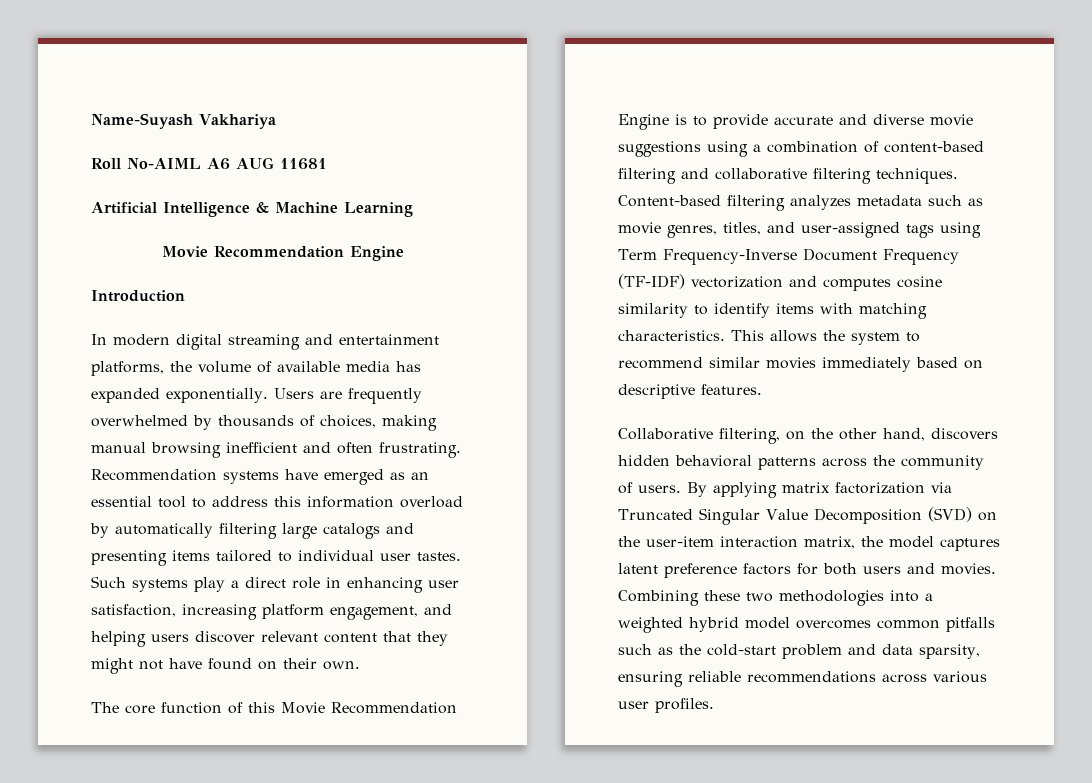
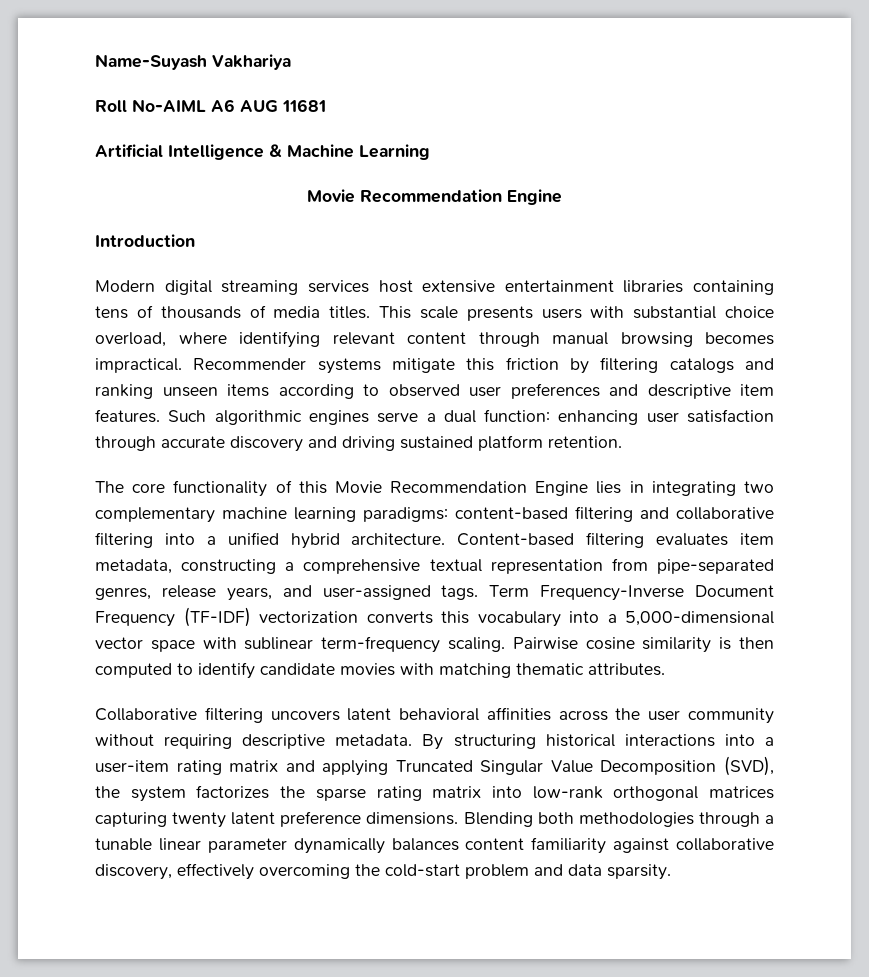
- In modern digital streaming and entertainment platforms, the volume of available media has expanded exponentially. Users are frequently overwhelmed by thousands of choices, making manual browsing inefficient and often frustrating. Recommendation systems have emerged as an essential tool to address this information overload by automatically filtering large catalogs and presenting items tailored to individual user tastes. Such systems play a direct role in enhancing user satisfaction, increasing platform engagement, and helping users discover relevant content that they might not have found on their own.
+ Modern digital streaming services host extensive entertainment libraries containing tens of thousands of media titles. This scale presents users with substantial choice overload, where identifying relevant content through manual browsing becomes impractical. Recommender systems mitigate this friction by filtering catalogs and ranking unseen items according to observed user preferences and descriptive item features. Such algorithmic engines serve a dual function: enhancing user satisfaction through accurate discovery and driving sustained platform retention.
- The core function of this Movie Recommendation Engine is to provide accurate and diverse movie suggestions using a combination of content-based filtering and collaborative filtering techniques. Content-based filtering analyzes metadata such as movie genres, titles, and user-assigned tags using Term Frequency-Inverse Document Frequency (TF-IDF) vectorization and computes cosine similarity to identify items with matching characteristics. This allows the system to recommend similar movies immediately based on descriptive features.
- Collaborative filtering, on the other hand, discovers hidden behavioral patterns across the community of users. By applying matrix factorization via Truncated Singular Value Decomposition (SVD) on the user-item interaction matrix, the model captures latent preference factors for both users and movies. Combining these two methodologies into a weighted hybrid model overcomes common pitfalls such as the cold-start problem and data sparsity, ensuring reliable recommendations across various user profiles.
+ The core functionality of this Movie Recommendation Engine lies in integrating two complementary machine learning paradigms: content-based filtering and collaborative filtering into a unified hybrid architecture. Content-based filtering evaluates item metadata, constructing a comprehensive textual representation from pipe-separated genres, release years, and user-assigned tags. Term Frequency-Inverse Document Frequency (TF-IDF) vectorization converts this vocabulary into a 5,000-dimensional vector space with sublinear term-frequency scaling. Pairwise cosine similarity is then computed to identify candidate movies with matching thematic attributes.
+ Collaborative filtering uncovers latent behavioral affinities across the user community without requiring descriptive metadata. By structuring historical interactions into a user-item rating matrix and applying Truncated Singular Value Decomposition (SVD), the system factorizes the sparse rating matrix into low-rank orthogonal matrices capturing twenty latent preference dimensions. Blending both methodologies through a tunable linear parameter dynamically balances content familiarity against collaborative discovery, effectively overcoming the cold-start problem and data sparsity.

